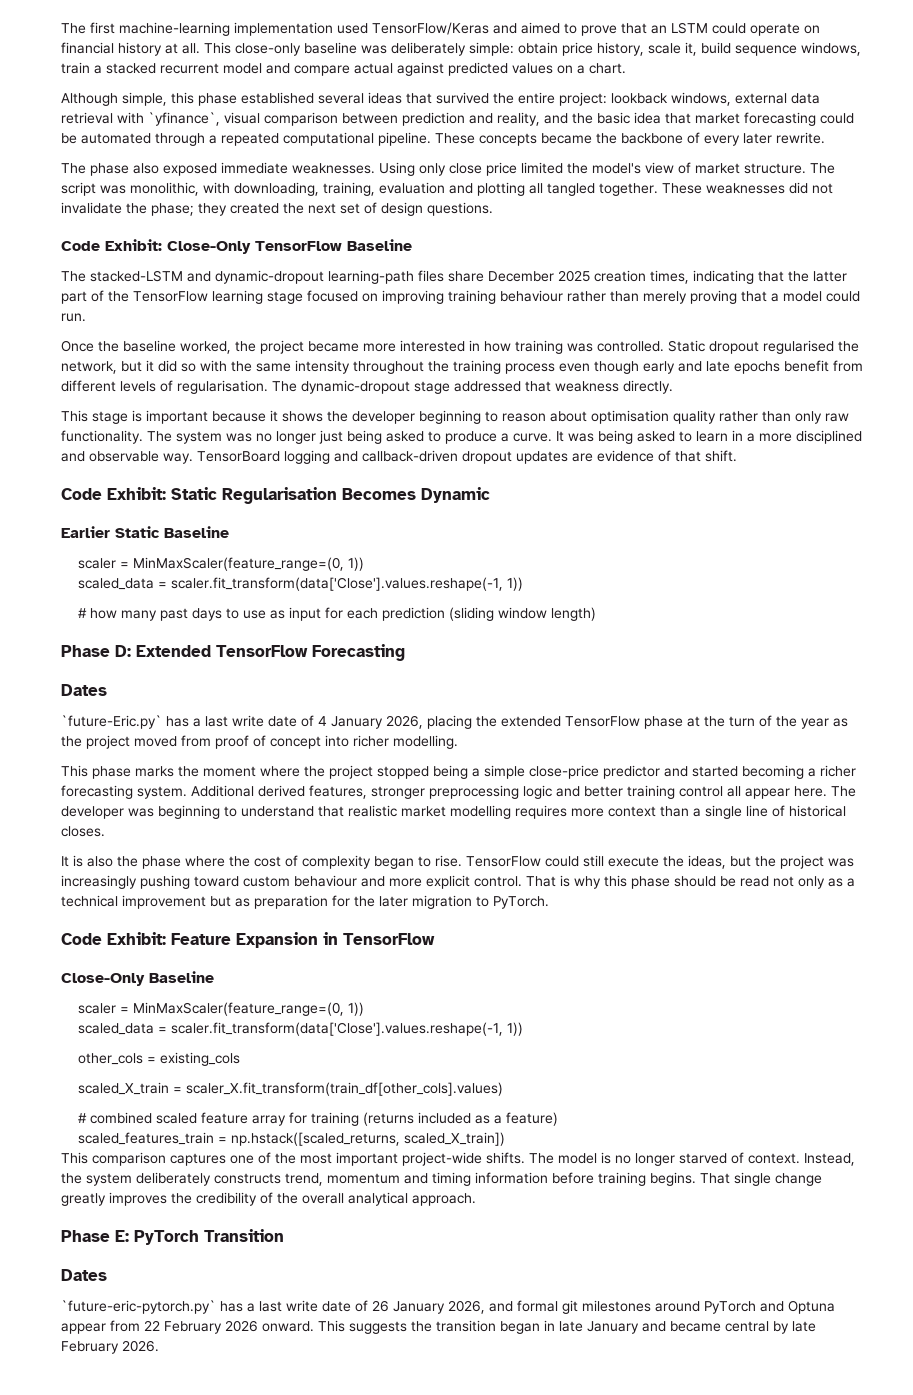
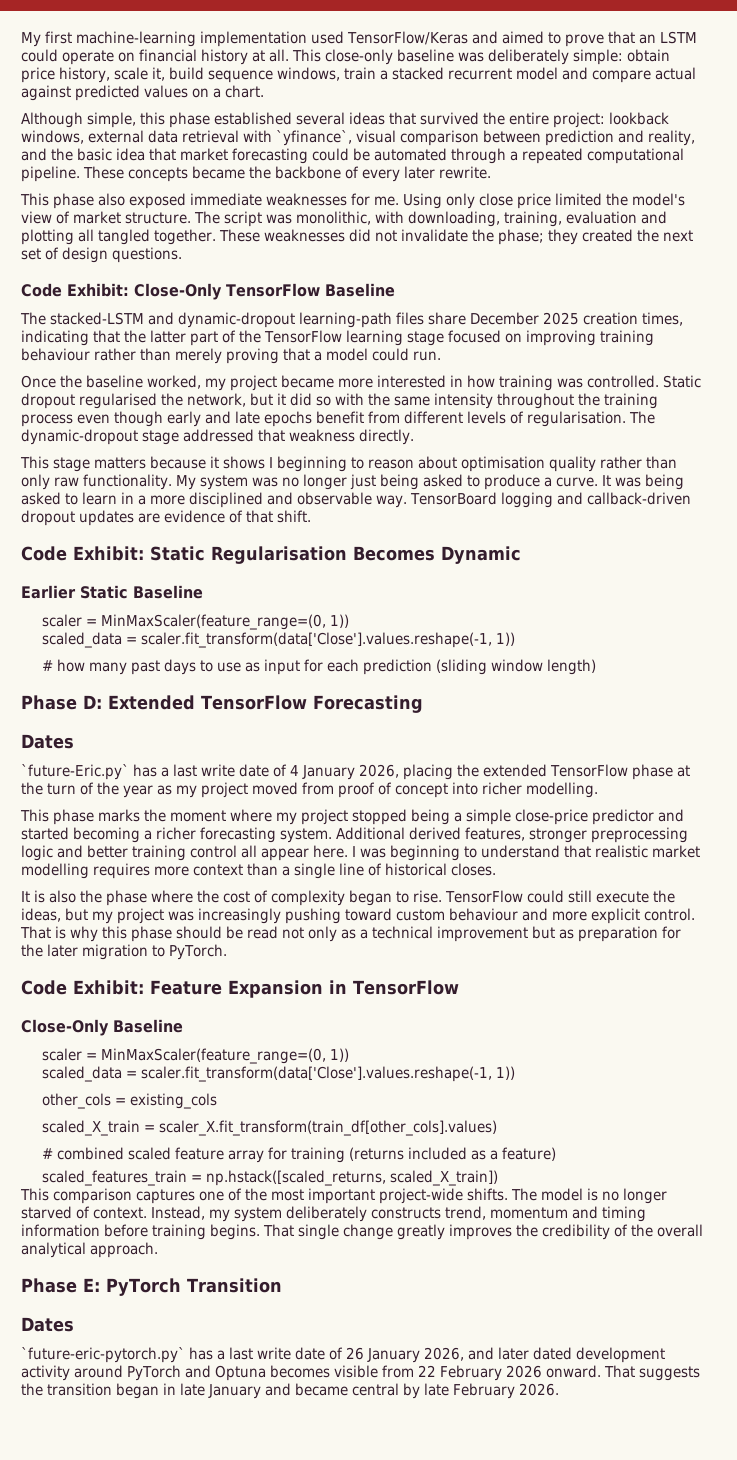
- The first machine-learning implementation used TensorFlow/Keras and aimed to prove that an LSTM could operate on financial history at all.
+ My first machine-learning implementation used TensorFlow/Keras and aimed to prove that an LSTM could operate on financial history at all.
- The phase also exposed immediate weaknesses.
+ This phase also exposed immediate weaknesses for me.
- Once the baseline worked, the project became more interested in how training was controlled.
+ Once the baseline worked, my project became more interested in how training was controlled.
- This stage is important because it shows the developer beginning to reason about optimisation quality rather than only raw functionality.
+ This stage matters because it shows I beginning to reason about optimisation quality rather than only raw functionality.
- The system was no longer just being asked to produce a curve.
+ My system was no longer just being asked to produce a curve.
- `future-Eric.py` has a last write date of 4 January 2026, placing the extended TensorFlow phase at the turn of the year as the project moved from proof of concept into richer modelling.
+ `future-Eric.py` has a last write date of 4 January 2026, placing the extended TensorFlow phase at the turn of the year as my project moved from proof of concept into richer modelling.
- This phase marks the moment where the project stopped being a simple close-price predictor and started becoming a richer forecasting system.
+ This phase marks the moment where my project stopped being a simple close-price predictor and started becoming a richer forecasting system.
- The developer was beginning to understand that realistic market modelling requires more context than a single line of historical closes.
+ I was beginning to understand that realistic market modelling requires more context than a single line of historical closes.
- TensorFlow could still execute the ideas, but the project was increasingly pushing toward custom behaviour and more explicit control.
+ TensorFlow could still execute the ideas, but my project was increasingly pushing toward custom behaviour and more explicit control.
- Instead, the system deliberately constructs trend, momentum and timing information before training begins.
+ Instead, my system deliberately constructs trend, momentum and timing information before training begins.
- `future-eric-pytorch.py` has a last write date of 26 January 2026, and formal git milestones around PyTorch and Optuna appear from 22 February 2026 onward.
+ `future-eric-pytorch.py` has a last write date of 26 January 2026, and later dated development activity around PyTorch and Optuna becomes visible from 22 February 2026 onward.
- This suggests the transition began in late January and became central by late February 2026.
+ That suggests the transition began in late January and became central by late February 2026.

